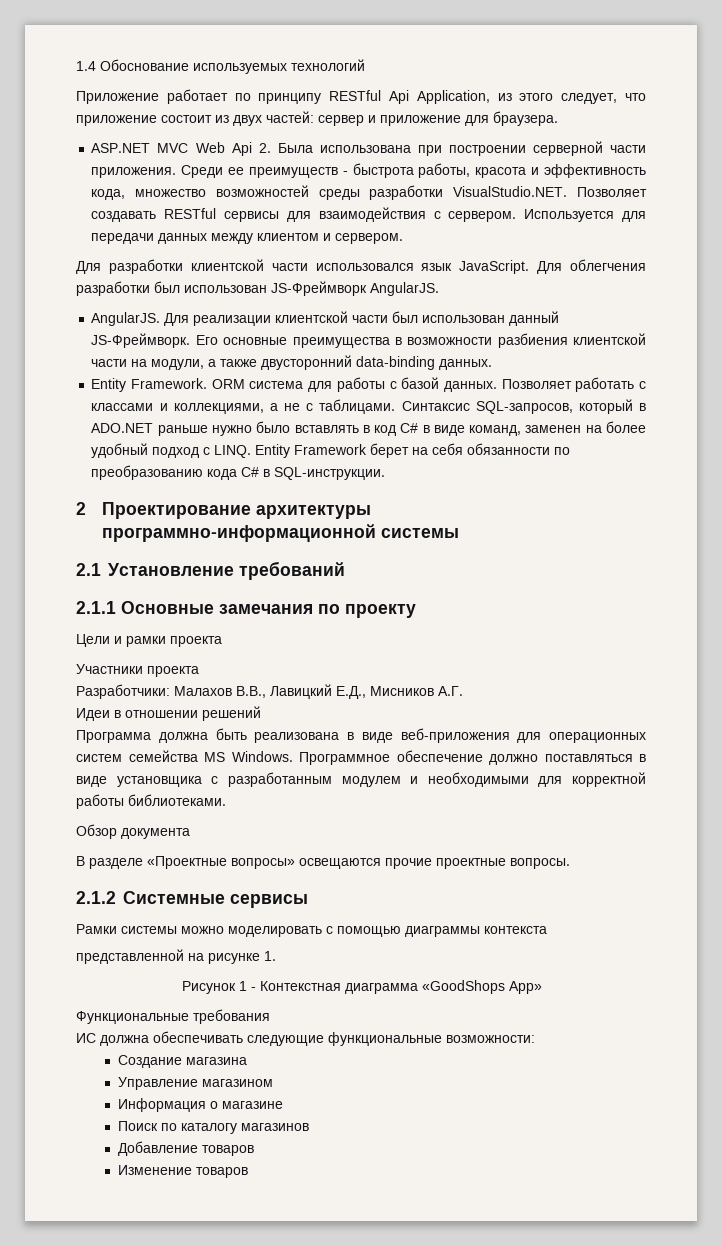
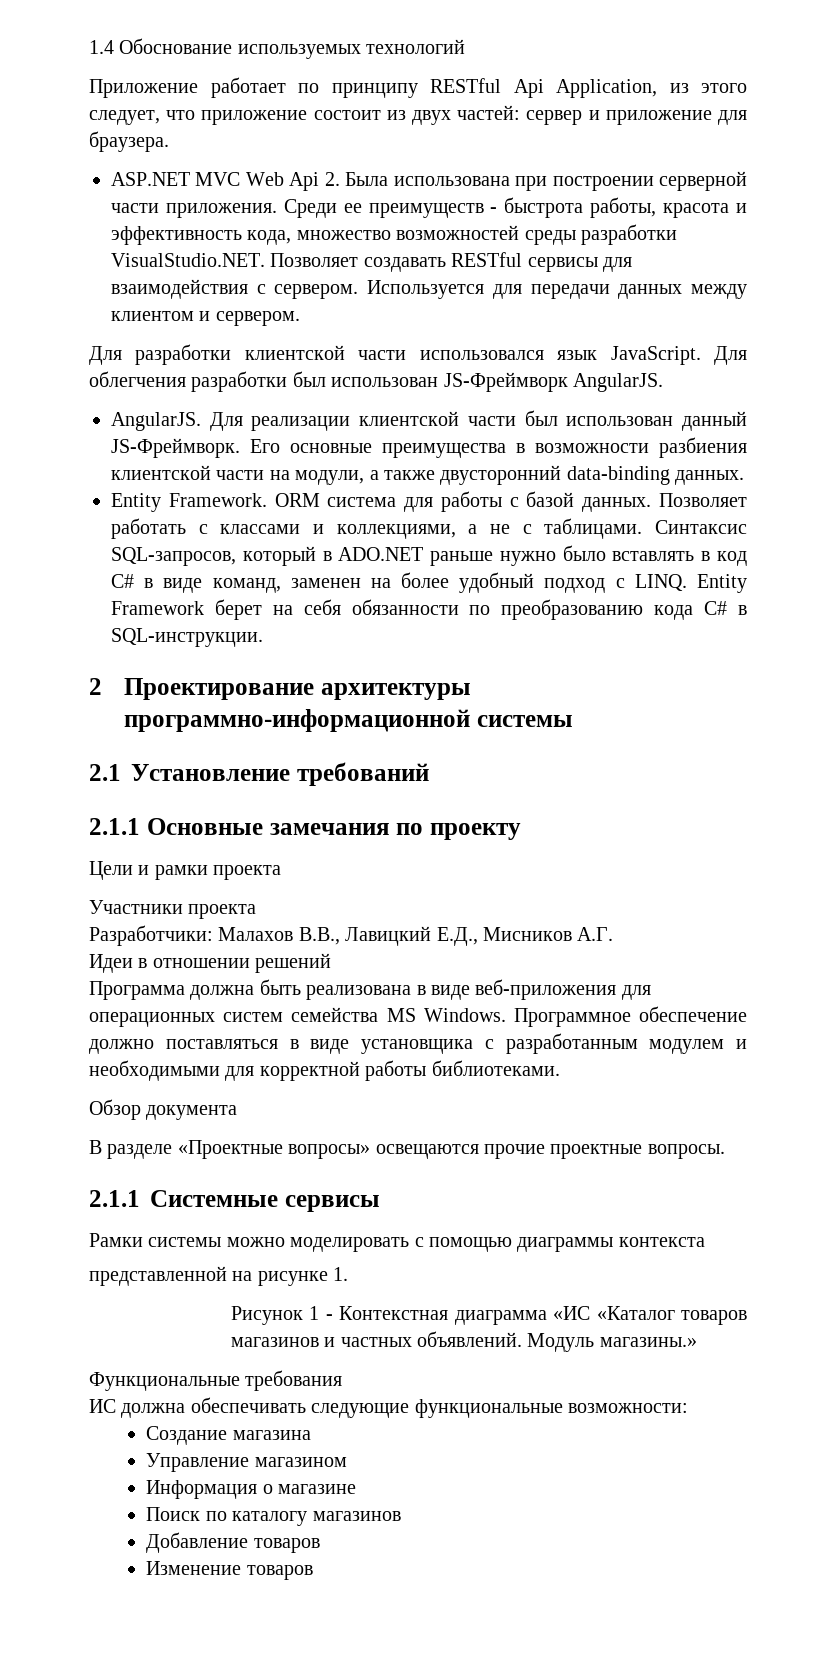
- 2.1.2 Системные сервисы
+ 2.1.1 Системные сервисы
- Рисунок 1 - Контекстная диаграмма «GoodShops App»
+ Рисунок 1 - Контекстная диаграмма «ИС «Каталог товаров магазинов и частных объявлений. Модуль магазины.»

